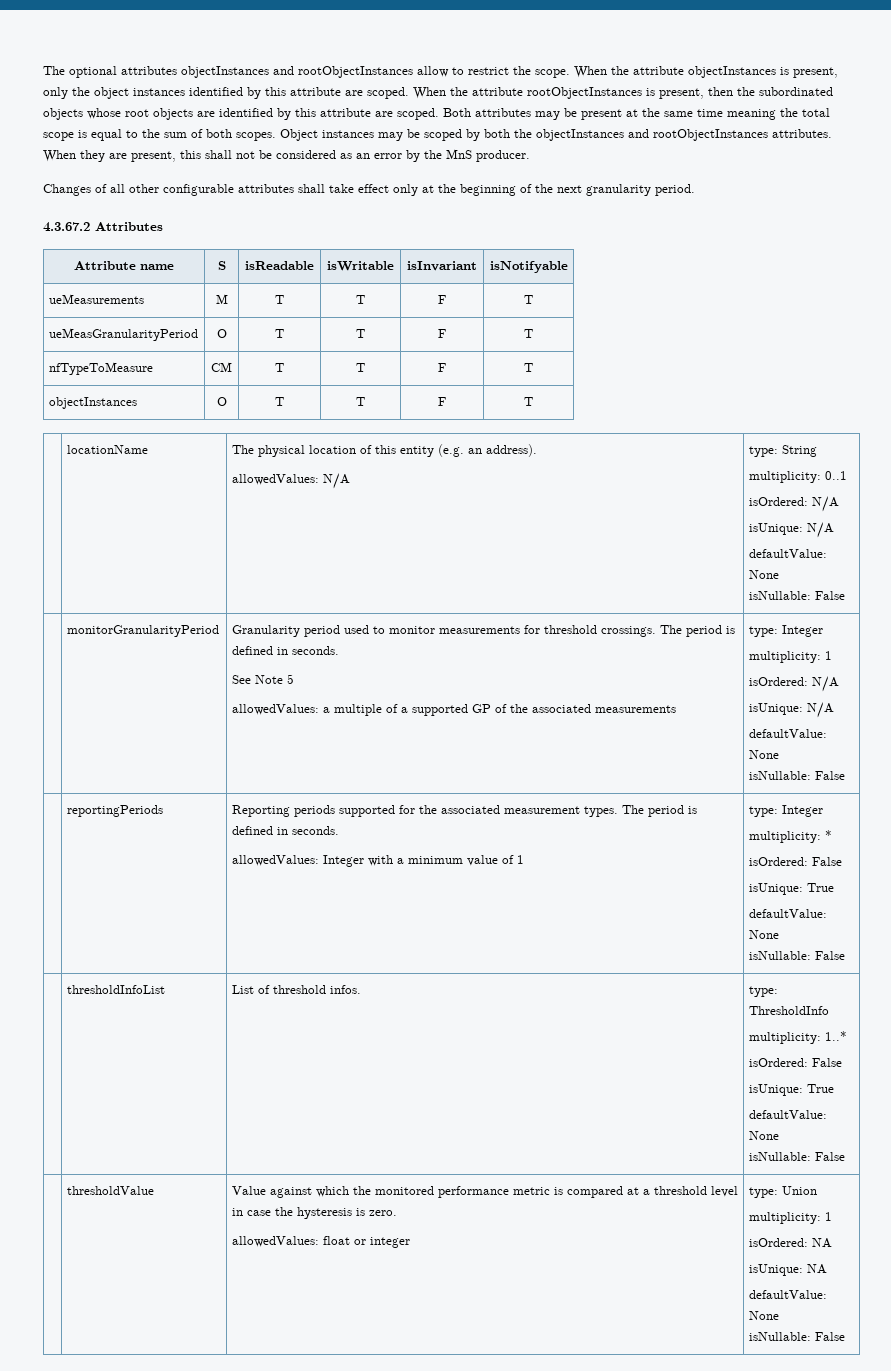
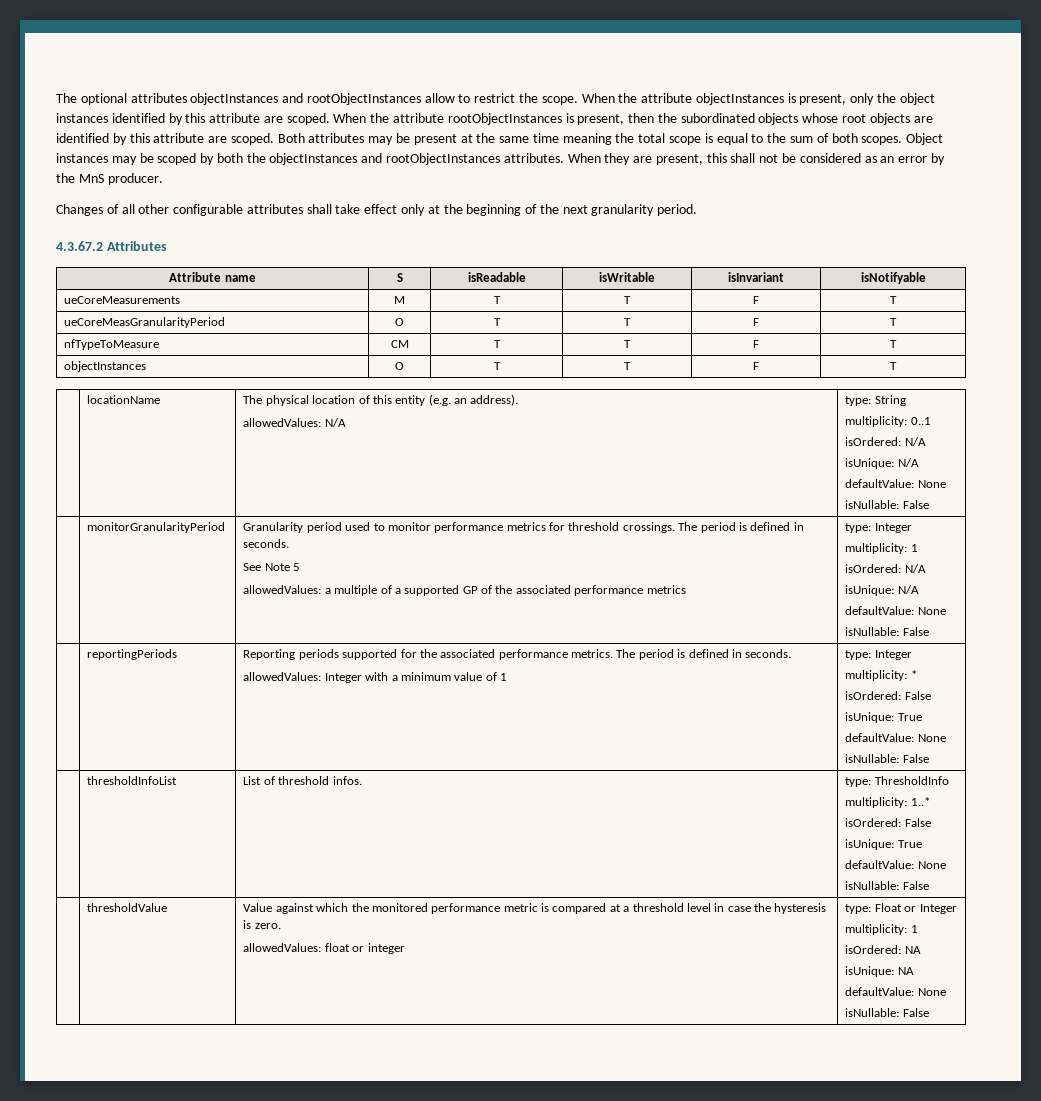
- ueMeasurements | M | T | T | F | T
+ ueCoreMeasurements | M | T | T | F | T
- ueMeasGranularityPeriod | O | T | T | F | T
+ ueCoreMeasGranularityPeriod | O | T | T | F | T
- Granularity period used to monitor measurements for threshold crossings.
+ Granularity period used to monitor performance metrics for threshold crossings.
- allowedValues: a multiple of a supported GP of the associated measurements
+ allowedValues: a multiple of a supported GP of the associated performance metrics
- | reportingPeriods | Reporting periods supported for the associated measurement types. The period is defined in seconds.
+ | reportingPeriods | Reporting periods supported for the associated performance metrics. The period is defined in seconds.
  | thresholdValue | Value against which the monitored performance metric is compared at a threshold level in case the hysteresis is zero.
- allowedValues: float or integer | type: Union
+ allowedValues: float or integer | type: Float or Integer

